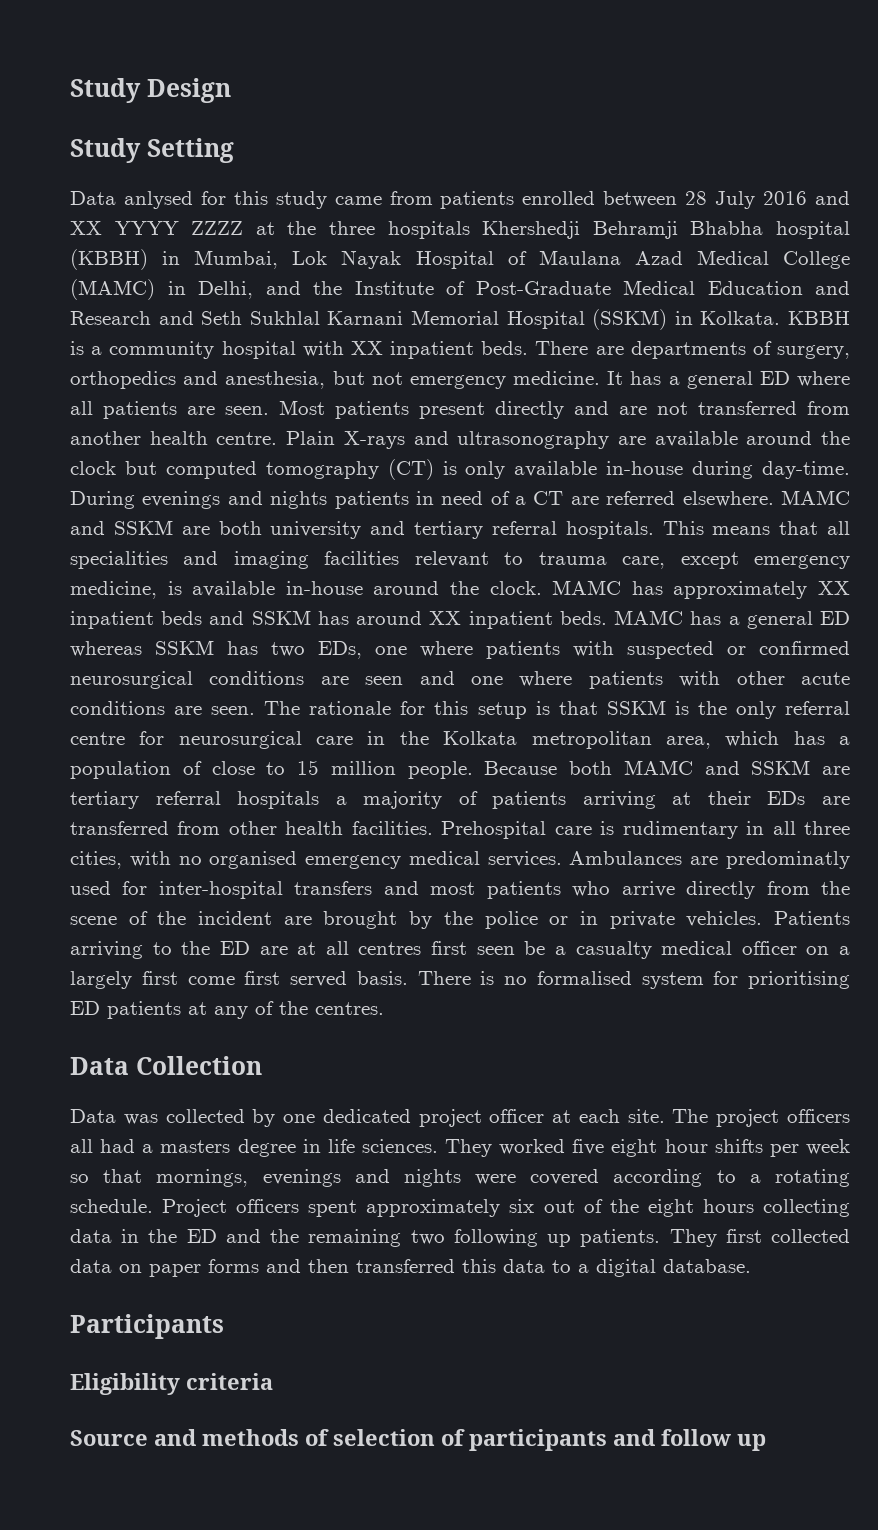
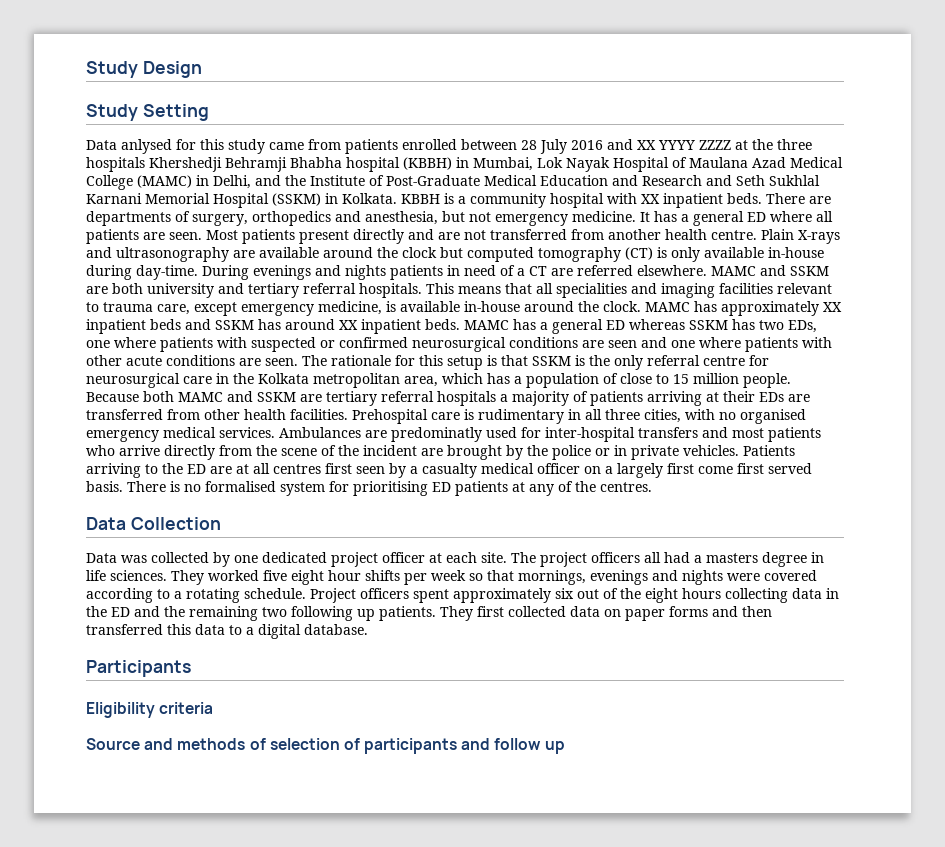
- Patients arriving to the ED are at all centres first seen be a casualty medical officer on a largely first come first served basis.
+ Patients arriving to the ED are at all centres first seen by a casualty medical officer on a largely first come first served basis.

